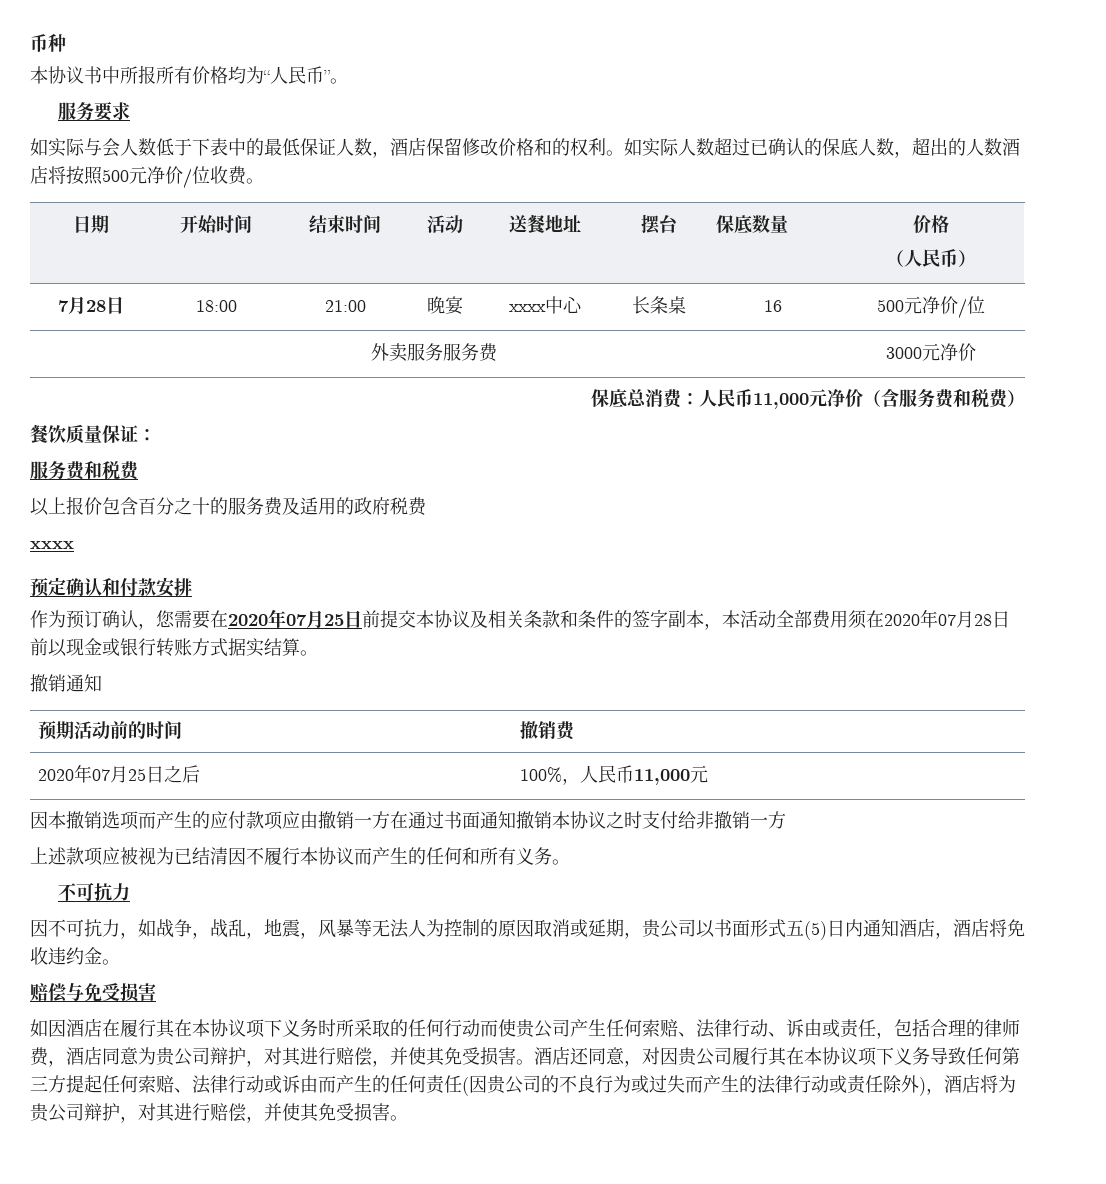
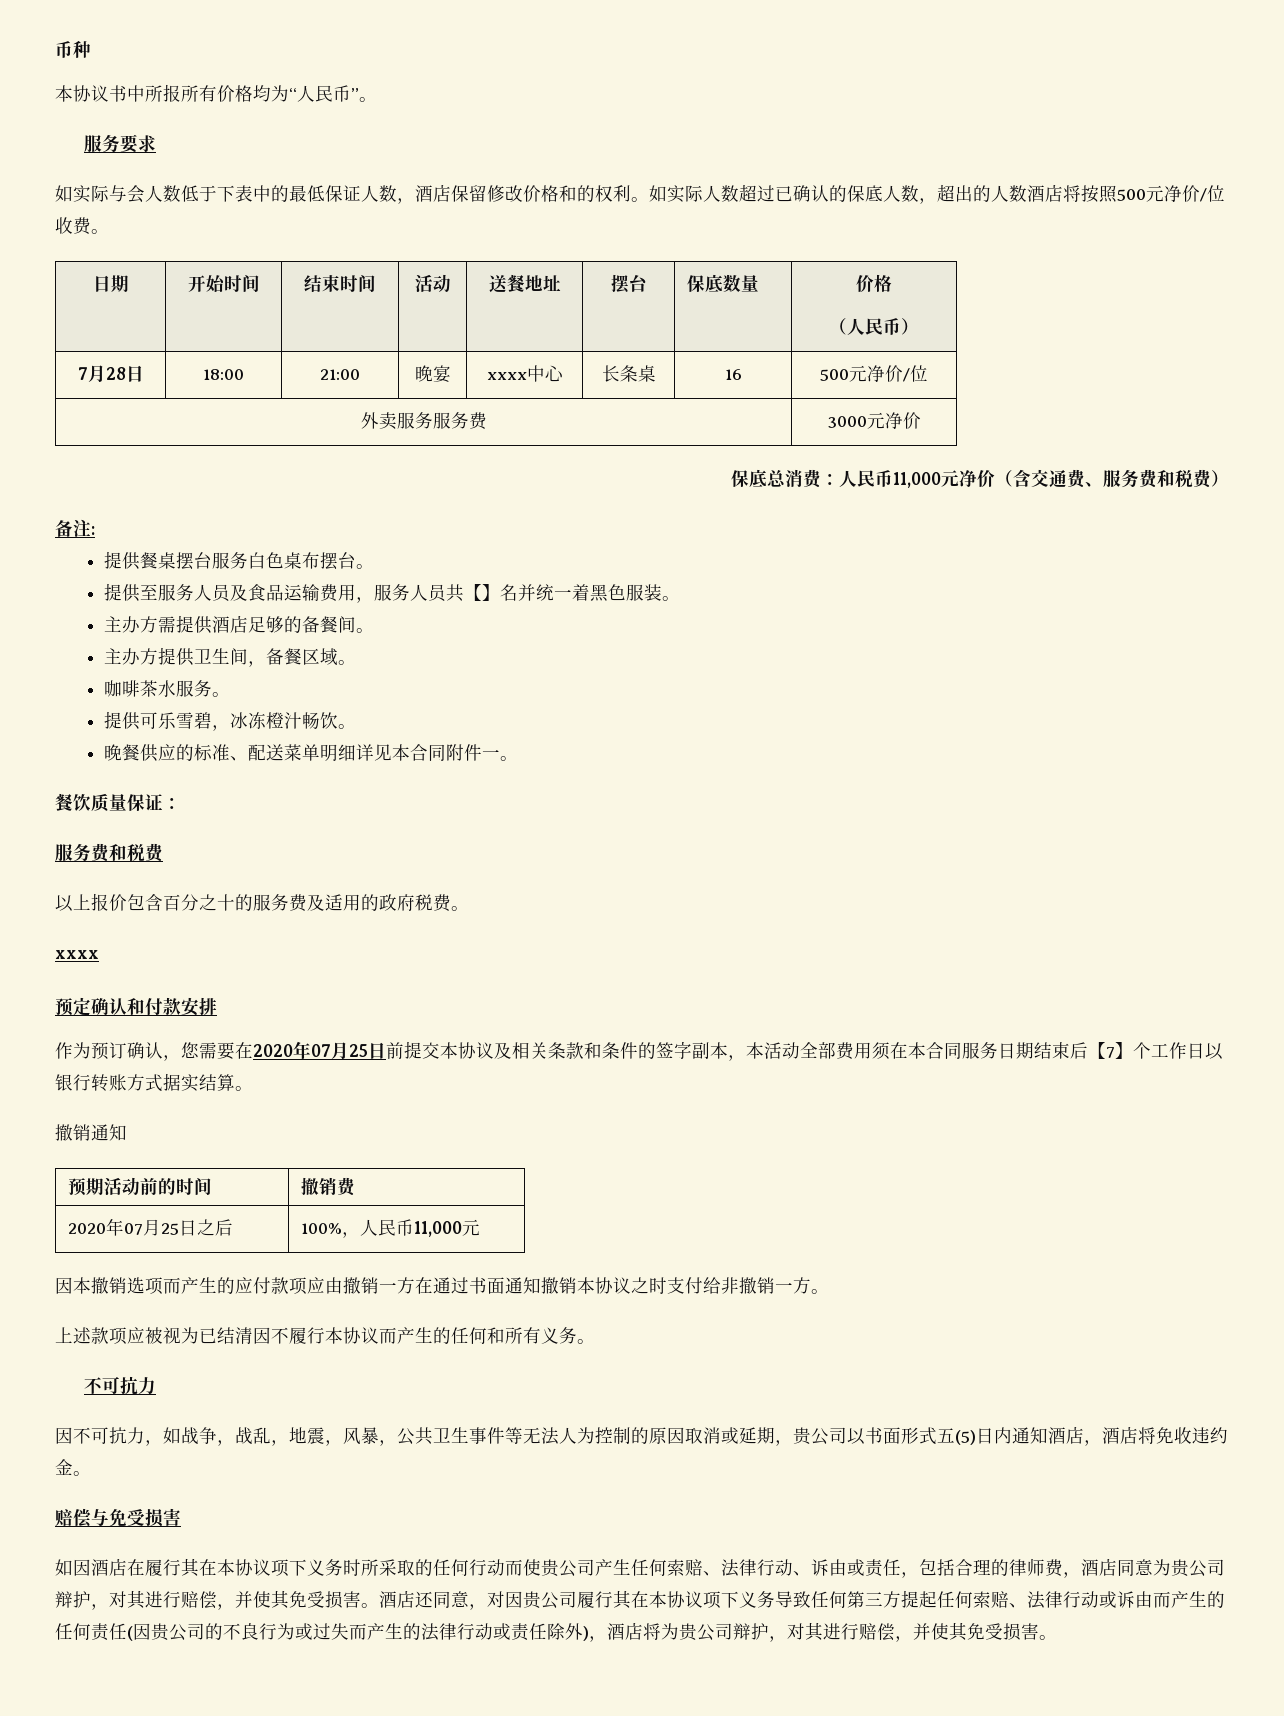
- 保底总消费：人民币11,000元净价（含服务费和税费）
+ 保底总消费：人民币11,000元净价（含交通费、服务费和税费）
+ 备注:
+ 提供餐桌摆台服务白色桌布摆台。
+ 提供至服务人员及食品运输费用，服务人员共【】名并统一着黑色服装。
+ 主办方需提供酒店足够的备餐间。
+ 主办方提供卫生间，备餐区域。
+ 咖啡茶水服务。
+ 提供可乐雪碧，冰冻橙汁畅饮。
+ 晚餐供应的标准、配送菜单明细详见本合同附件一。
- 以上报价包含百分之十的服务费及适用的政府税费
+ 以上报价包含百分之十的服务费及适用的政府税费。
- 作为预订确认，您需要在2020年07月25日前提交本协议及相关条款和条件的签字副本，本活动全部费用须在2020年07月28日前以现金或银行转账方式据实结算。
+ 作为预订确认，您需要在2020年07月25日前提交本协议及相关条款和条件的签字副本，本活动全部费用须在本合同服务日期结束后【7】个工作日以银行转账方式据实结算。
- 因本撤销选项而产生的应付款项应由撤销一方在通过书面通知撤销本协议之时支付给非撤销一方
+ 因本撤销选项而产生的应付款项应由撤销一方在通过书面通知撤销本协议之时支付给非撤销一方。
- 因不可抗力，如战争，战乱，地震，风暴等无法人为控制的原因取消或延期，贵公司以书面形式五(5)日内通知酒店，酒店将免收违约金。
+ 因不可抗力，如战争，战乱，地震，风暴，公共卫生事件等无法人为控制的原因取消或延期，贵公司以书面形式五(5)日内通知酒店，酒店将免收违约金。

